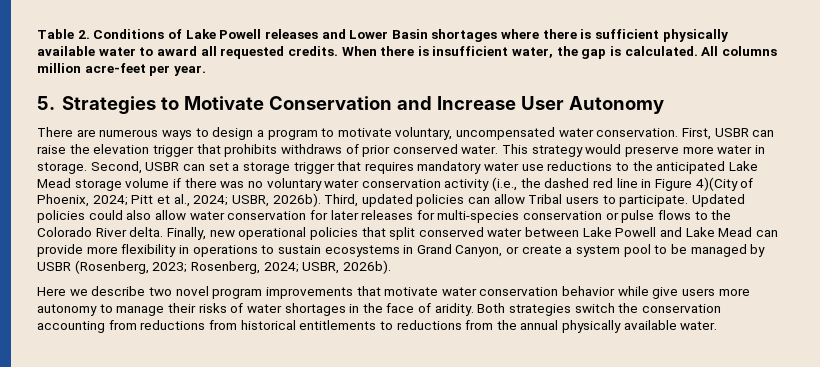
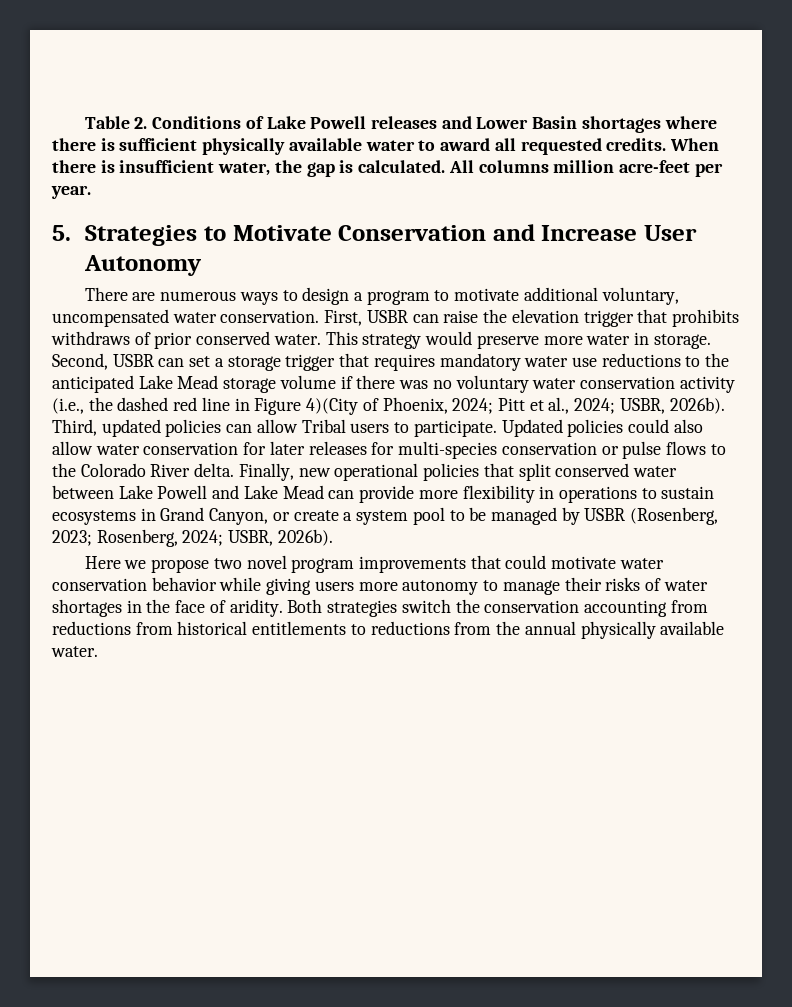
- There are numerous ways to design a program to motivate voluntary, uncompensated water conservation.
+ There are numerous ways to design a program to motivate additional voluntary, uncompensated water conservation.
- Here we describe two novel program improvements that motivate water conservation behavior while give users more autonomy to manage their risks of water shortages in the face of aridity.
+ Here we propose two novel program improvements that could motivate water conservation behavior while giving users more autonomy to manage their risks of water shortages in the face of aridity.

